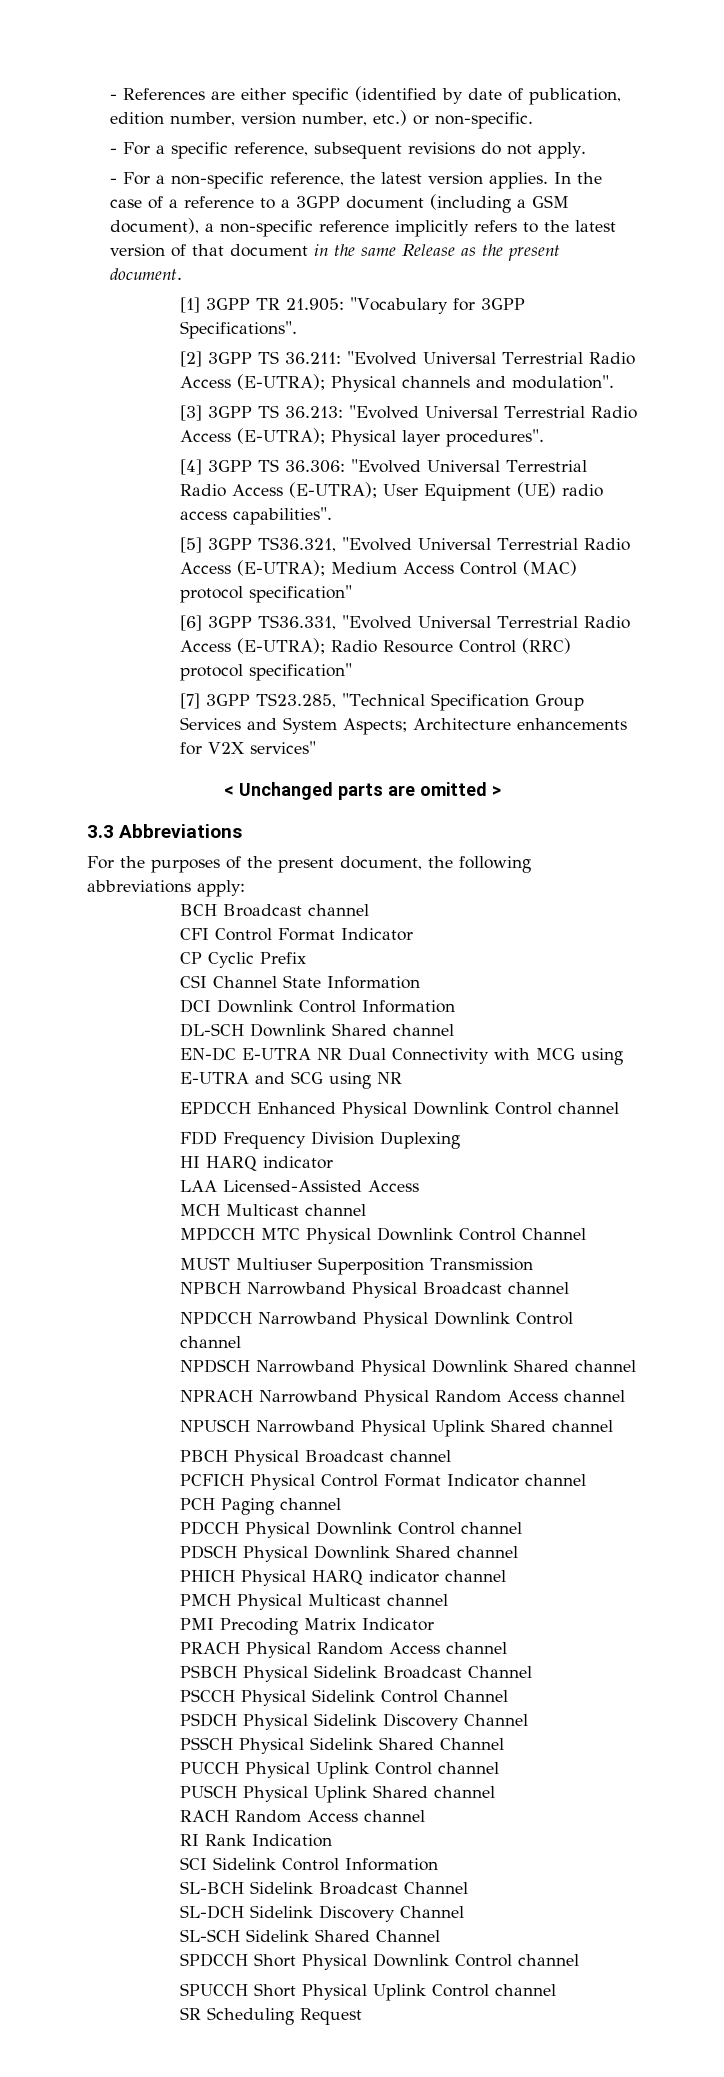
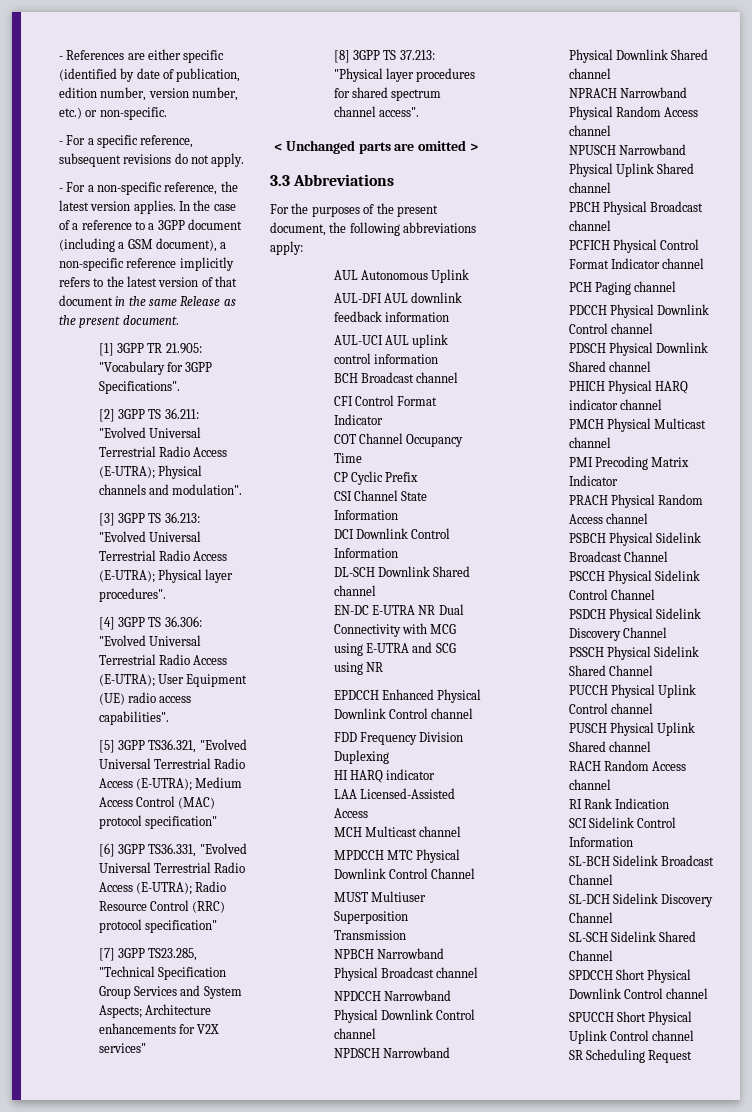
+ [8] 3GPP TS 37.213: "Physical layer procedures for shared spectrum channel access".
+ AUL Autonomous Uplink
+ AUL-DFI AUL downlink feedback information
+ AUL-UCI AUL uplink control information
+ COT Channel Occupancy Time

